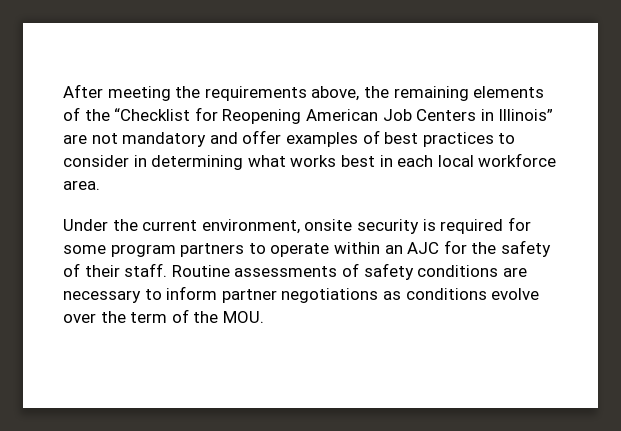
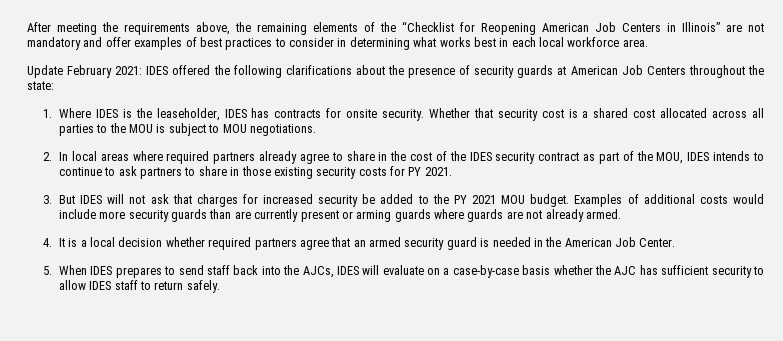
- Under the current environment, onsite security is required for some program partners to operate within an AJC for the safety of their staff. Routine assessments of safety conditions are necessary to inform partner negotiations as conditions evolve over the term of the MOU.
+ Update February 2021: IDES offered the following clarifications about the presence of security guards at American Job Centers throughout the state:
+ 1. Where IDES is the leaseholder, IDES has contracts for onsite security. Whether that security cost is a shared cost allocated across all parties to the MOU is subject to MOU negotiations.
+ 2. In local areas where required partners already agree to share in the cost of the IDES security contract as part of the MOU, IDES intends to continue to ask partners to share in those existing security costs for PY 2021.
+ 3. But IDES will not ask that charges for increased security be added to the PY 2021 MOU budget. Examples of additional costs would include more security guards than are currently present or arming guards where guards are not already armed.
+ 4. It is a local decision whether required partners agree that an armed security guard is needed in the American Job Center.
+ 5. When IDES prepares to send staff back into the AJCs, IDES will evaluate on a case-by-case basis whether the AJC has sufficient security to allow IDES staff to return safely.

